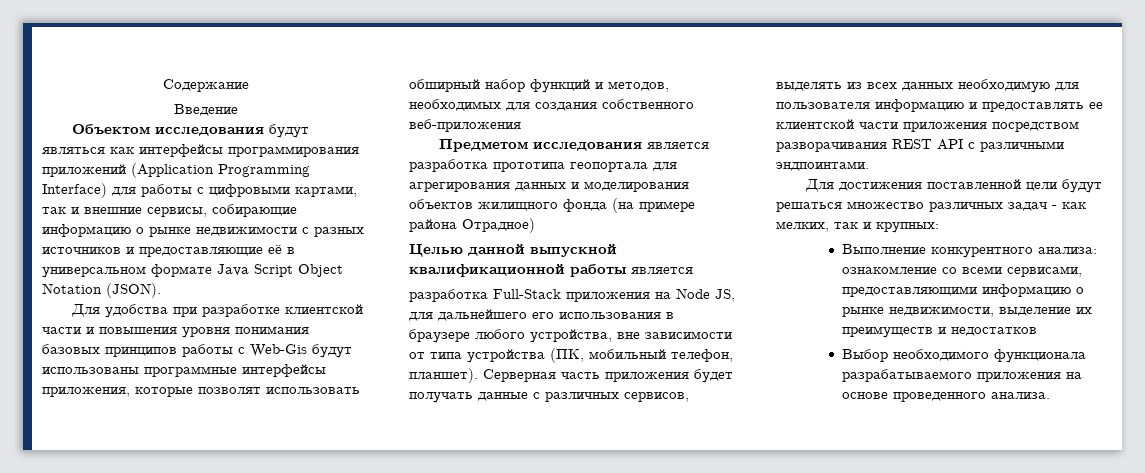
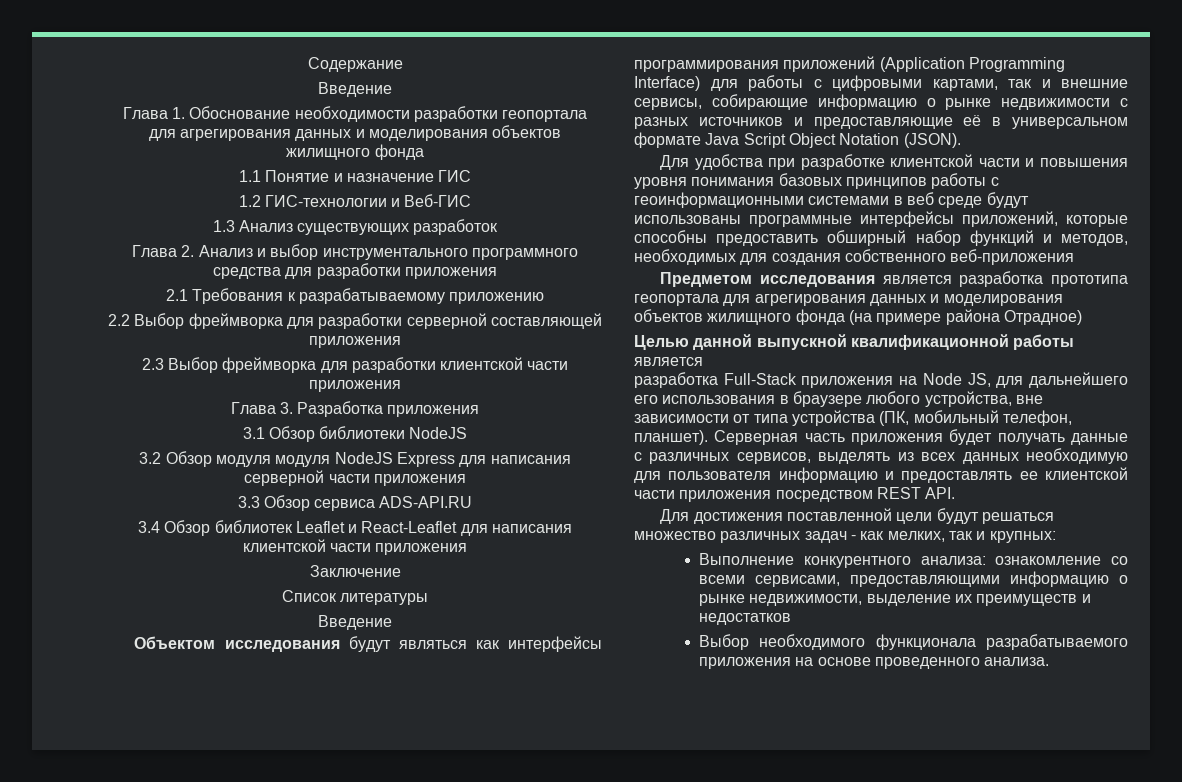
+ Глава 1. Обоснование необходимости разработки геопортала для агрегирования данных и моделирования объектов жилищного фонда
+ 1.1 Понятие и назначение ГИС
+ 1.2 ГИС-технологии и Веб-ГИС
+ 1.3 Анализ существующих разработок
+ Глава 2. Анализ и выбор инструментального программного средства для разработки приложения
+ 2.1 Требования к разрабатываемому приложению
+ 2.2 Выбор фреймворка для разработки серверной составляющей приложения
+ 2.3 Выбор фреймворка для разработки клиентской части приложения
+ Глава 3. Разработка приложения
+ 3.1 Обзор библиотеки NodeJS
+ 3.2 Обзор модуля модуля NodeJS Express для написания серверной части приложения
+ 3.3 Обзор сервиса ADS-API.RU
+ 3.4 Обзор библиотек Leaflet и React-Leaflet для написания клиентской части приложения
+ Заключение
+ Список литературы
+ Введение
- Для удобства при разработке клиентской части и повышения уровня понимания базовых принципов работы с Web-Gis будут использованы программные интерфейсы приложения, которые позволят использовать обширный набор функций и методов, необходимых для создания собственного веб-приложения
+ Для удобства при разработке клиентской части и повышения уровня понимания базовых принципов работы с геоинформационными системами в веб среде будут использованы программные интерфейсы приложений, которые способны предоставить обширный набор функций и методов, необходимых для создания собственного веб-приложения
- Серверная часть приложения будет получать данные с различных сервисов, выделять из всех данных необходимую для пользователя информацию и предоставлять ее клиентской части приложения посредством разворачивания REST API с различными эндпоинтами.
+ Серверная часть приложения будет получать данные с различных сервисов, выделять из всех данных необходимую для пользователя информацию и предоставлять ее клиентской части приложения посредством REST API.

